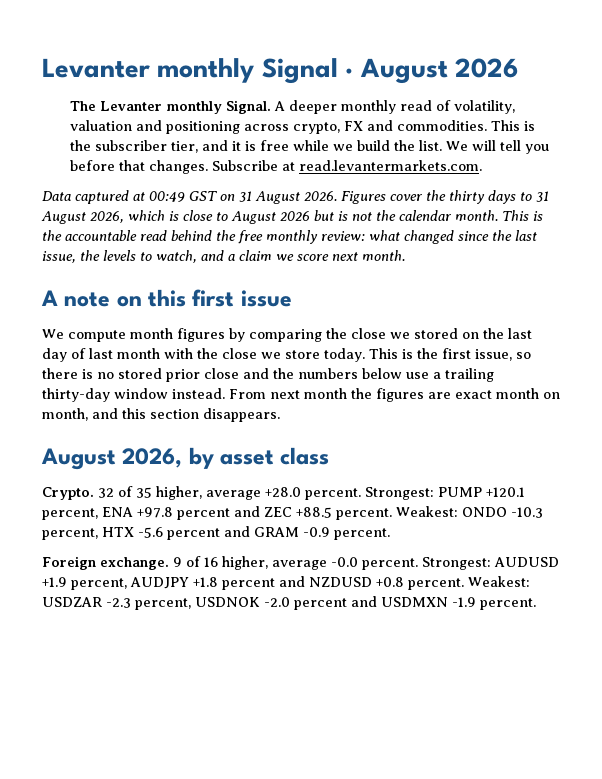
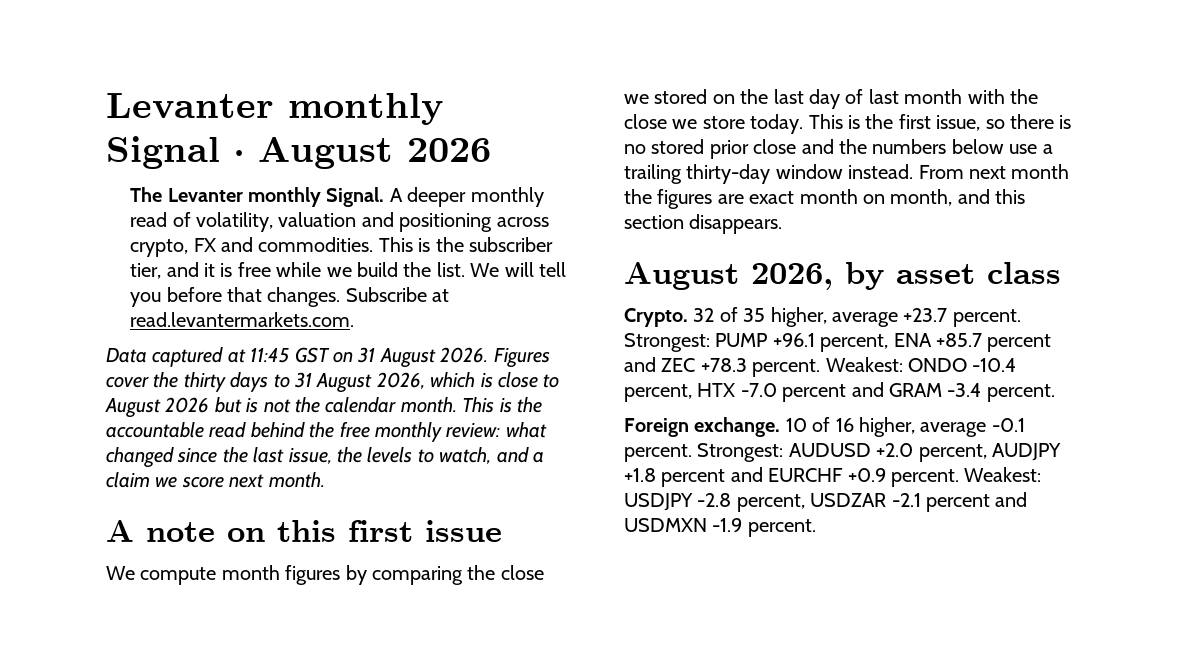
- Data captured at 00:49 GST on 31 August 2026.
+ Data captured at 11:45 GST on 31 August 2026.
- 32 of 35 higher, average +28.0 percent.
+ 32 of 35 higher, average +23.7 percent.
- Strongest: PUMP +120.1 percent, ENA +97.8 percent and ZEC +88.5 percent.
+ Strongest: PUMP +96.1 percent, ENA +85.7 percent and ZEC +78.3 percent.
- Weakest: ONDO -10.3 percent, HTX -5.6 percent and GRAM -0.9 percent.
+ Weakest: ONDO -10.4 percent, HTX -7.0 percent and GRAM -3.4 percent.
- 9 of 16 higher, average -0.0 percent.
+ 10 of 16 higher, average -0.1 percent.
- Strongest: AUDUSD +1.9 percent, AUDJPY +1.8 percent and NZDUSD +0.8 percent. Weakest: USDZAR -2.3 percent, USDNOK -2.0 percent and USDMXN -1.9 percent.
+ Strongest: AUDUSD +2.0 percent, AUDJPY +1.8 percent and EURCHF +0.9 percent. Weakest: USDJPY -2.8 percent, USDZAR -2.1 percent and USDMXN -1.9 percent.

